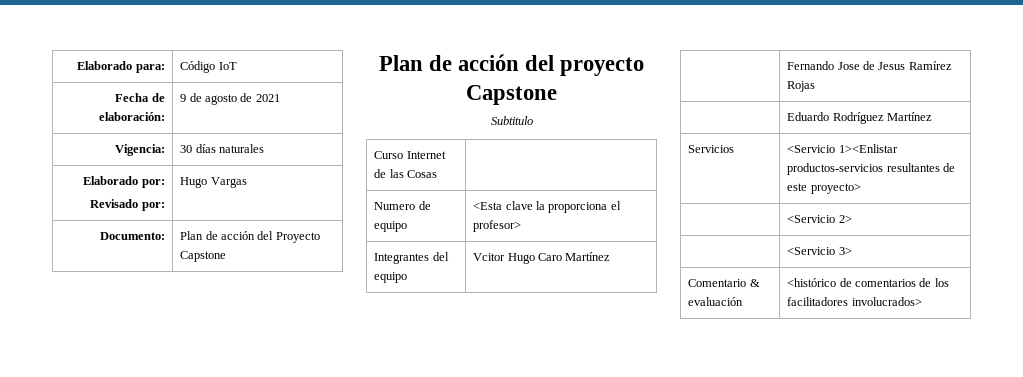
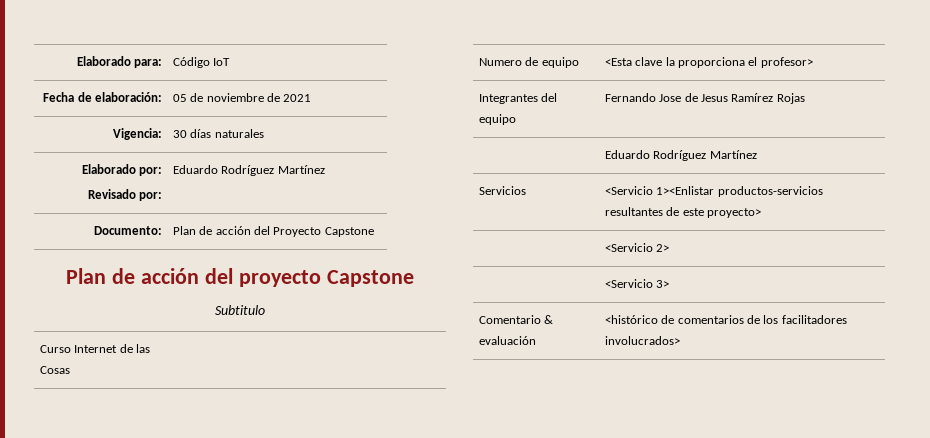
- Fecha de elaboración: | 9 de agosto de 2021
+ Fecha de elaboración: | 05 de noviembre de 2021
  Elaborado por:
- Revisado por: | Hugo Vargas
+ Revisado por: | Eduardo Rodríguez Martínez
- Integrantes del equipo | Vcitor Hugo Caro Martínez
- | Fernando Jose de Jesus Ramírez Rojas
+ Integrantes del equipo | Fernando Jose de Jesus Ramírez Rojas

